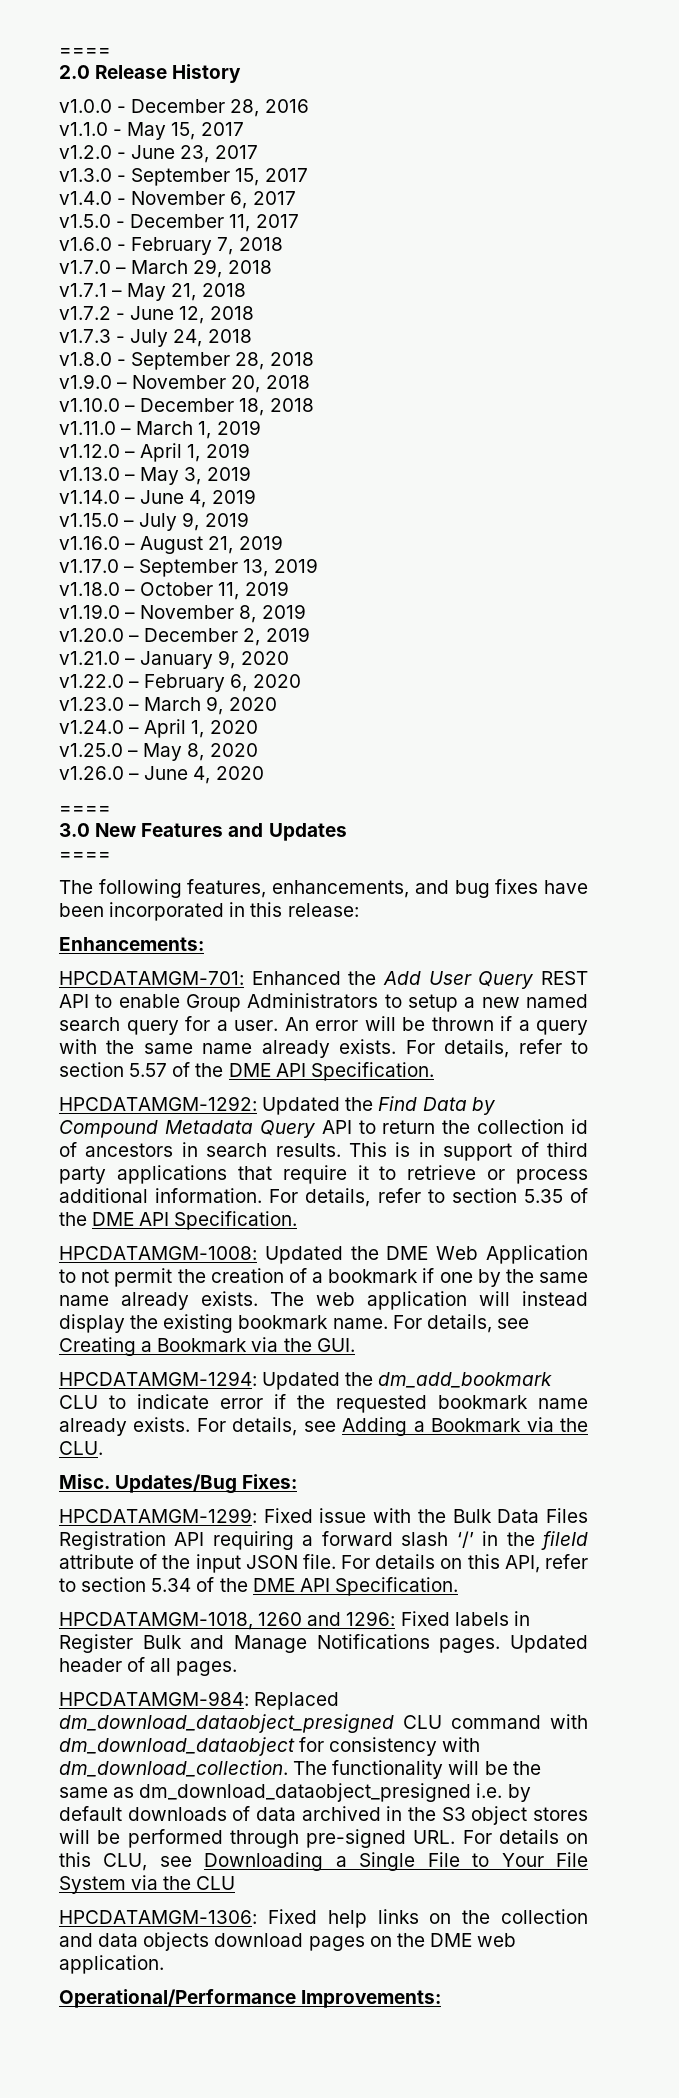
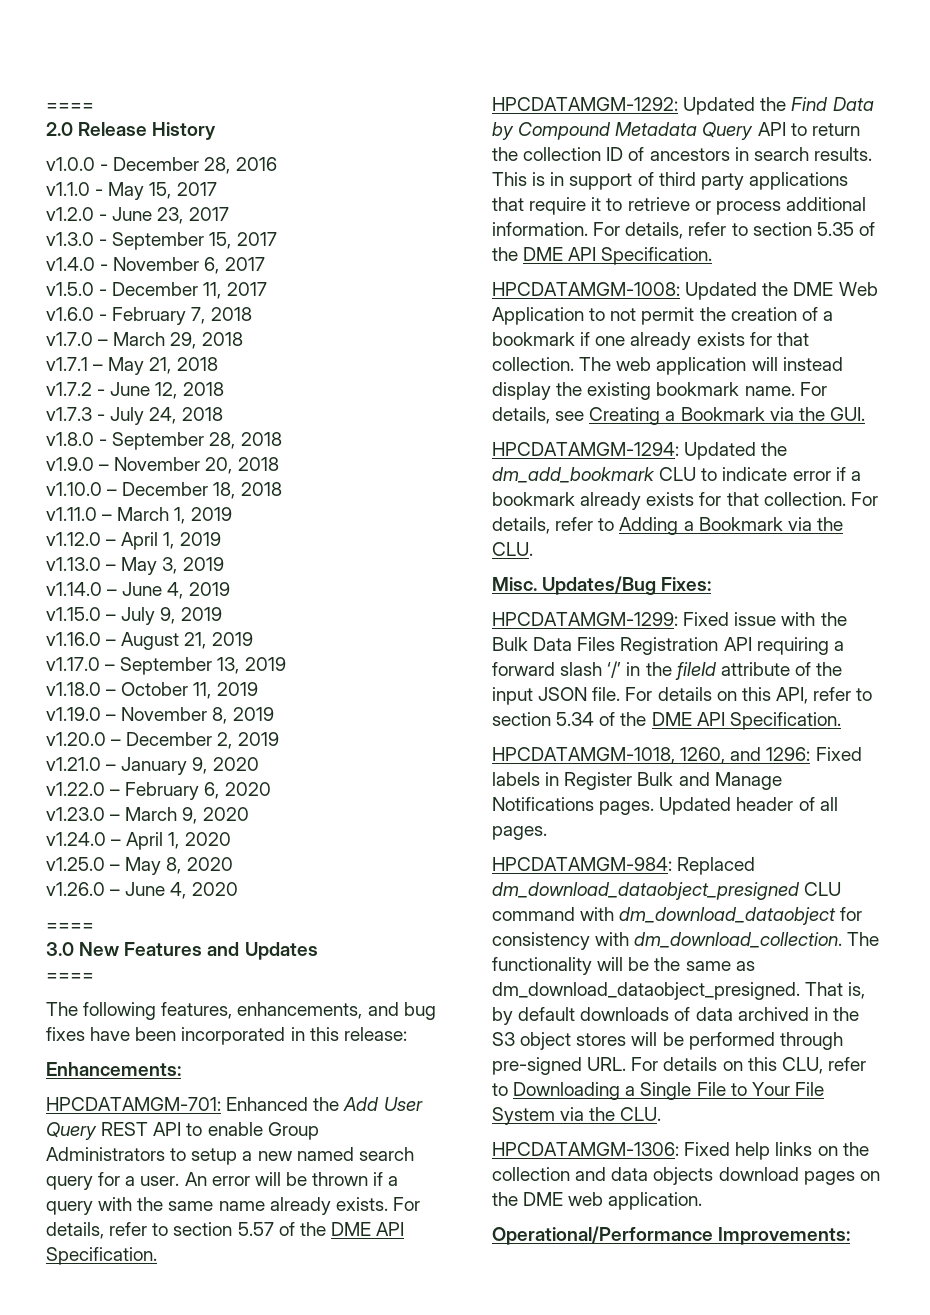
- HPCDATAMGM-1292: Updated the Find Data by Compound Metadata Query API to return the collection id of ancestors in search results.
+ HPCDATAMGM-1292: Updated the Find Data by Compound Metadata Query API to return the collection ID of ancestors in search results.
- HPCDATAMGM-1008: Updated the DME Web Application to not permit the creation of a bookmark if one by the same name already exists.
+ HPCDATAMGM-1008: Updated the DME Web Application to not permit the creation of a bookmark if one already exists for that collection.
- HPCDATAMGM-1294: Updated the dm_add_bookmark CLU to indicate error if the requested bookmark name already exists. For details, see Adding a Bookmark via the CLU.
+ HPCDATAMGM-1294: Updated the dm_add_bookmark CLU to indicate error if a bookmark already exists for that collection. For details, refer to Adding a Bookmark via the CLU.
- HPCDATAMGM-1018, 1260 and 1296: Fixed labels in Register Bulk and Manage Notifications pages.
+ HPCDATAMGM-1018, 1260, and 1296: Fixed labels in Register Bulk and Manage Notifications pages.
- The functionality will be the same as dm_download_dataobject_presigned i.e. by default downloads of data archived in the S3 object stores will be performed through pre-signed URL. For details on this CLU, see Downloading a Single File to Your File System via the CLU
+ The functionality will be the same as dm_download_dataobject_presigned. That is, by default downloads of data archived in the S3 object stores will be performed through pre-signed URL. For details on this CLU, refer to Downloading a Single File to Your File System via the CLU.

